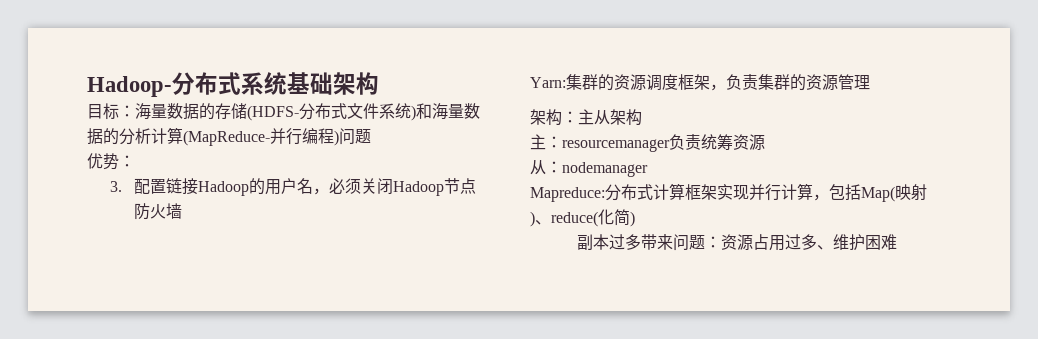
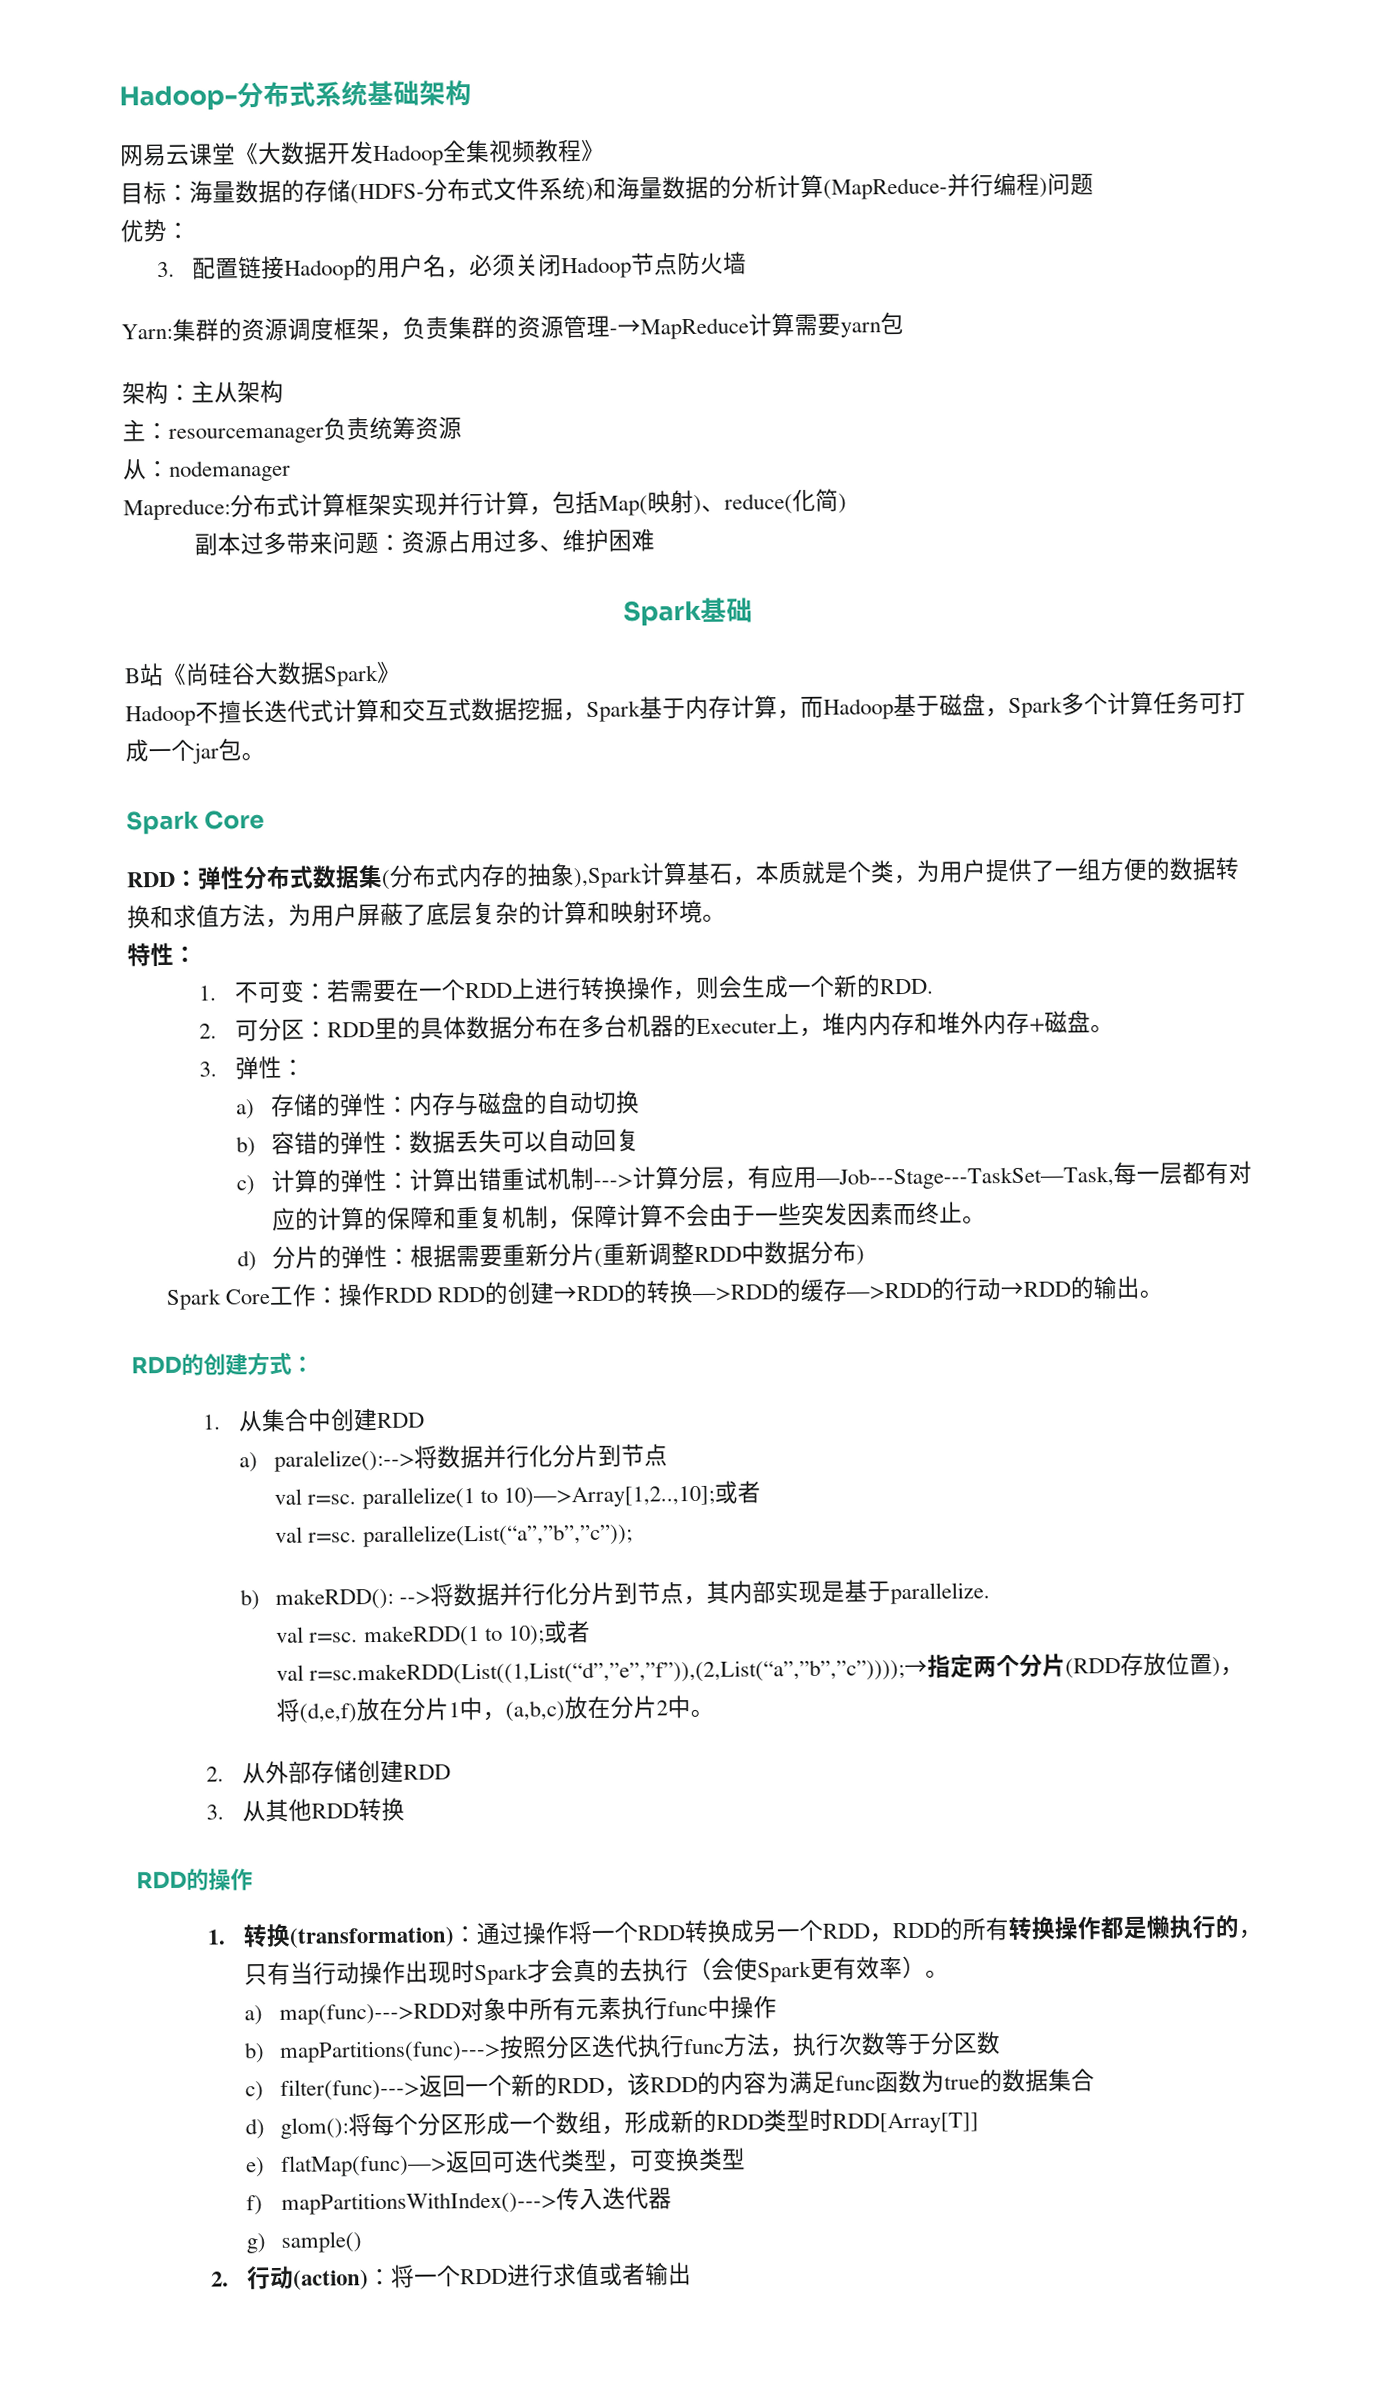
+ 网易云课堂《大数据开发Hadoop全集视频教程》
- Yarn:集群的资源调度框架，负责集群的资源管理
+ Yarn:集群的资源调度框架，负责集群的资源管理-→MapReduce计算需要yarn包
+ Spark基础
+ B站《尚硅谷大数据Spark》
+ Hadoop不擅长迭代式计算和交互式数据挖掘，Spark基于内存计算，而Hadoop基于磁盘，Spark多个计算任务可打成一个jar包。
+ Spark Core
+ RDD：弹性分布式数据集(分布式内存的抽象),Spark计算基石，本质就是个类，为用户提供了一组方便的数据转换和求值方法，为用户屏蔽了底层复杂的计算和映射环境。
+ 特性：
+ 1.不可变：若需要在一个RDD上进行转换操作，则会生成一个新的RDD.
+ 2.可分区：RDD里的具体数据分布在多台机器的Executer上，堆内内存和堆外内存+磁盘。
+ 3.弹性：
+ a)存储的弹性：内存与磁盘的自动切换
+ b)容错的弹性：数据丢失可以自动回复
+ c)计算的弹性：计算出错重试机制--->计算分层，有应用—Job---Stage---TaskSet—Task,每一层都有对应的计算的保障和重复机制，保障计算不会由于一些突发因素而终止。
+ d)分片的弹性：根据需要重新分片(重新调整RDD中数据分布)
+ Spark Core工作：操作RDD RDD的创建→RDD的转换—>RDD的缓存—>RDD的行动→RDD的输出。
+ RDD的创建方式：
+ 1.从集合中创建RDD
+ a) paralelize():-->将数据并行化分片到节点
+ val r=sc. parallelize(1 to 10)—>Array[1,2..,10];或者
+ val r=sc. parallelize(List(“a”,”b”,”c”));
+ b) makeRDD(): -->将数据并行化分片到节点，其内部实现是基于parallelize.
+ val r=sc. makeRDD(1 to 10);或者
+ val r=sc.makeRDD(List((1,List(“d”,”e”,”f”)),(2,List(“a”,”b”,”c”))));→指定两个分片(RDD存放位置)，将(d,e,f)放在分片1中，(a,b,c)放在分片2中。
+ 2.从外部存储创建RDD
+ 3.从其他RDD转换
+ RDD的操作
+ 1.转换(transformation)：通过操作将一个RDD转换成另一个RDD，RDD的所有转换操作都是懒执行的，只有当行动操作出现时Spark才会真的去执行（会使Spark更有效率）。
+ a) map(func)--->RDD对象中所有元素执行func中操作
+ b) mapPartitions(func)--->按照分区迭代执行func方法，执行次数等于分区数
+ c) filter(func)--->返回一个新的RDD，该RDD的内容为满足func函数为true的数据集合
+ d) glom():将每个分区形成一个数组，形成新的RDD类型时RDD[Array[T]]
+ e) flatMap(func)—>返回可迭代类型，可变换类型
+ f) mapPartitionsWithIndex()--->传入迭代器
+ g) sample()
+ 2.行动(action)：将一个RDD进行求值或者输出

